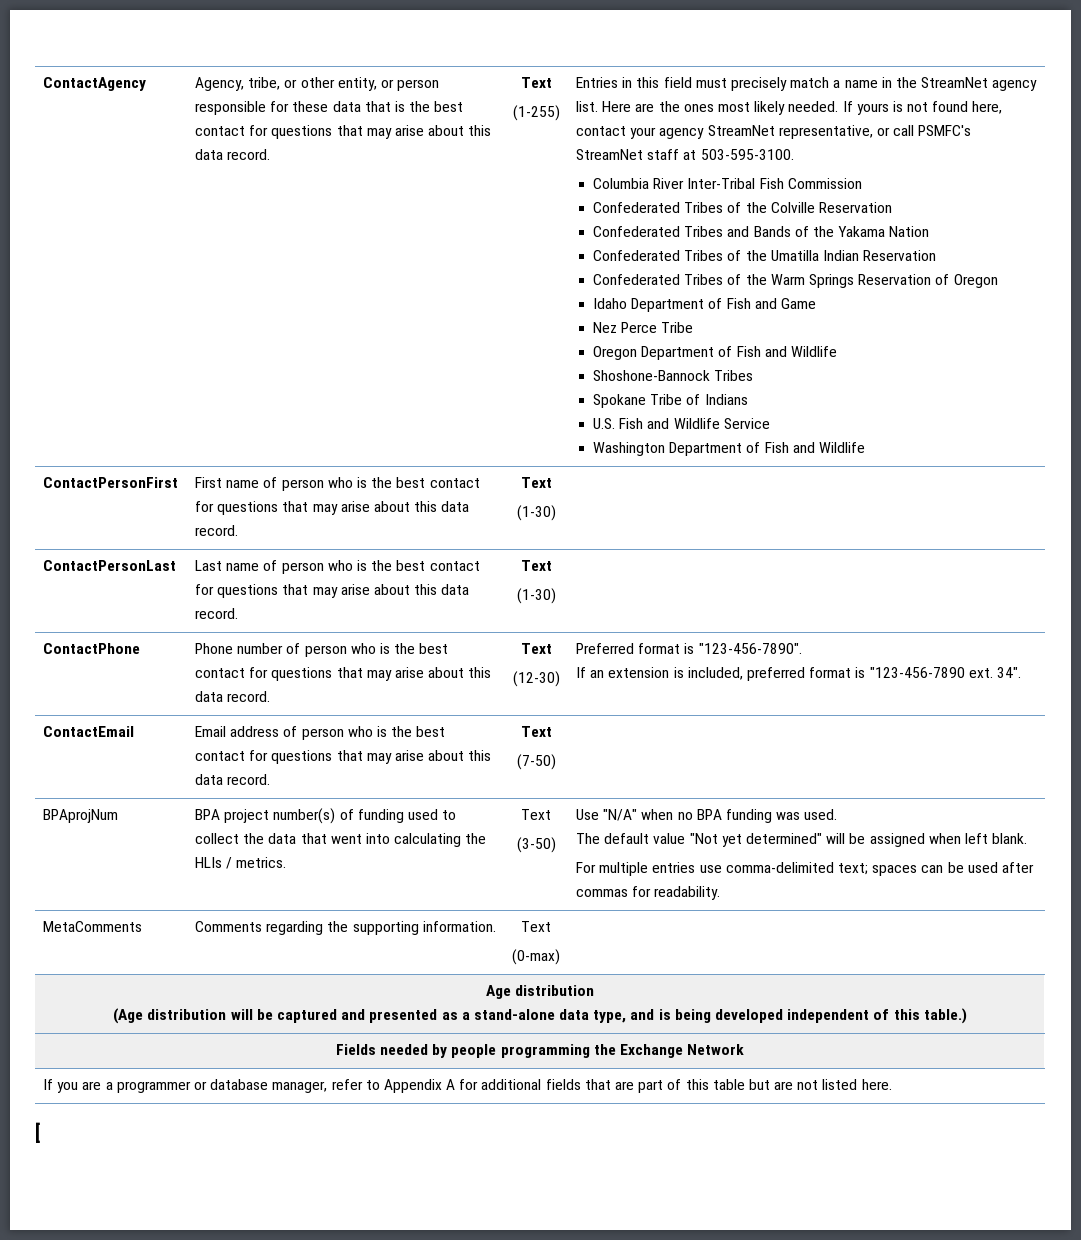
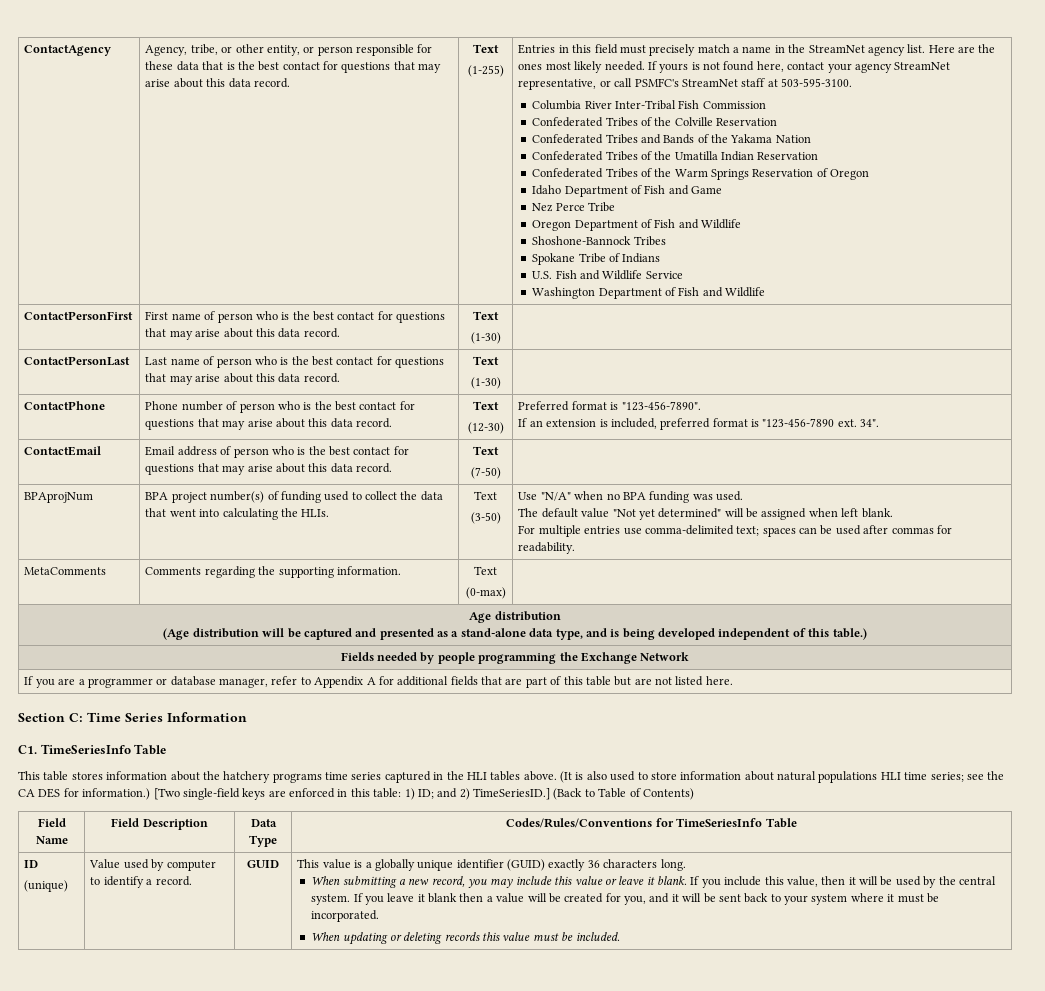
- BPA project number(s) of funding used to collect the data that went into calculating the HLIs / metrics.
+ BPA project number(s) of funding used to collect the data that went into calculating the HLIs.
- [
+ Section C: Time Series Information
+ C1. TimeSeriesInfo Table
+ This table stores information about the hatchery programs time series captured in the HLI tables above. (It is also used to store information about natural populations HLI time series; see the CA DES for information.) [Two single-field keys are enforced in this table: 1) ID; and 2) TimeSeriesID.] (Back to Table of Contents)
+ Field Name | Field Description | Data Type | Codes/Rules/Conventions for TimeSeriesInfo Table
+ ID
+ (unique) | Value used by computer to identify a record. | GUID | This value is a globally unique identifier (GUID) exactly 36 characters long.
+ When submitting a new record, you may include this value or leave it blank. If you include this value, then it will be used by the central system. If you leave it blank then a value will be created for you, and it will be sent back to your system where it must be incorporated.
+ When updating or deleting records this value must be included.

